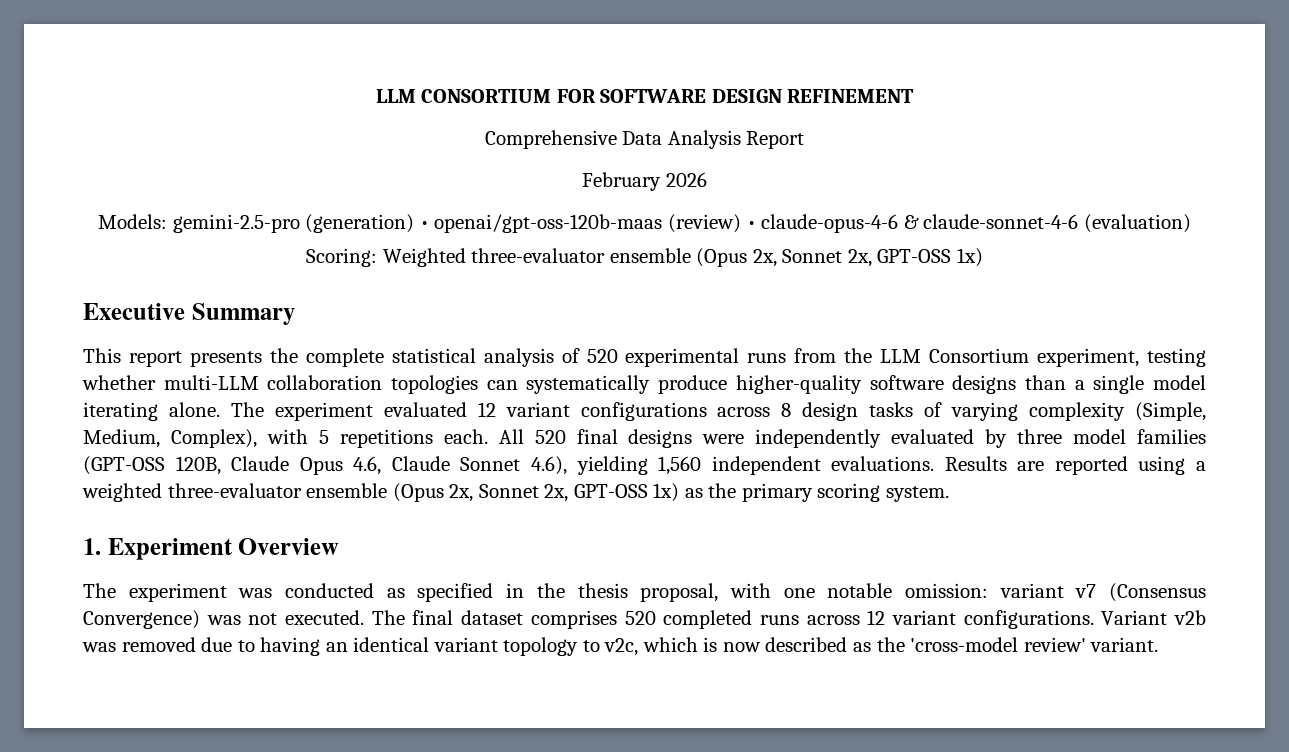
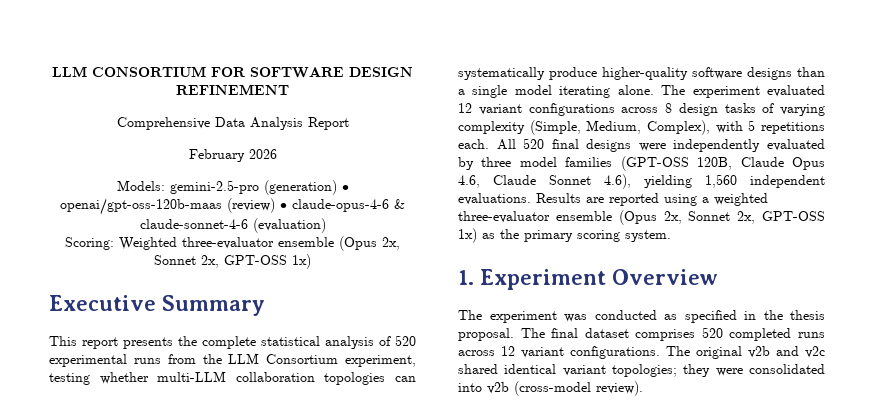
- The experiment was conducted as specified in the thesis proposal, with one notable omission: variant v7 (Consensus Convergence) was not executed.
+ The experiment was conducted as specified in the thesis proposal.
- Variant v2b was removed due to having an identical variant topology to v2c, which is now described as the 'cross-model review' variant.
+ The original v2b and v2c shared identical variant topologies; they were consolidated into v2b (cross-model review).

